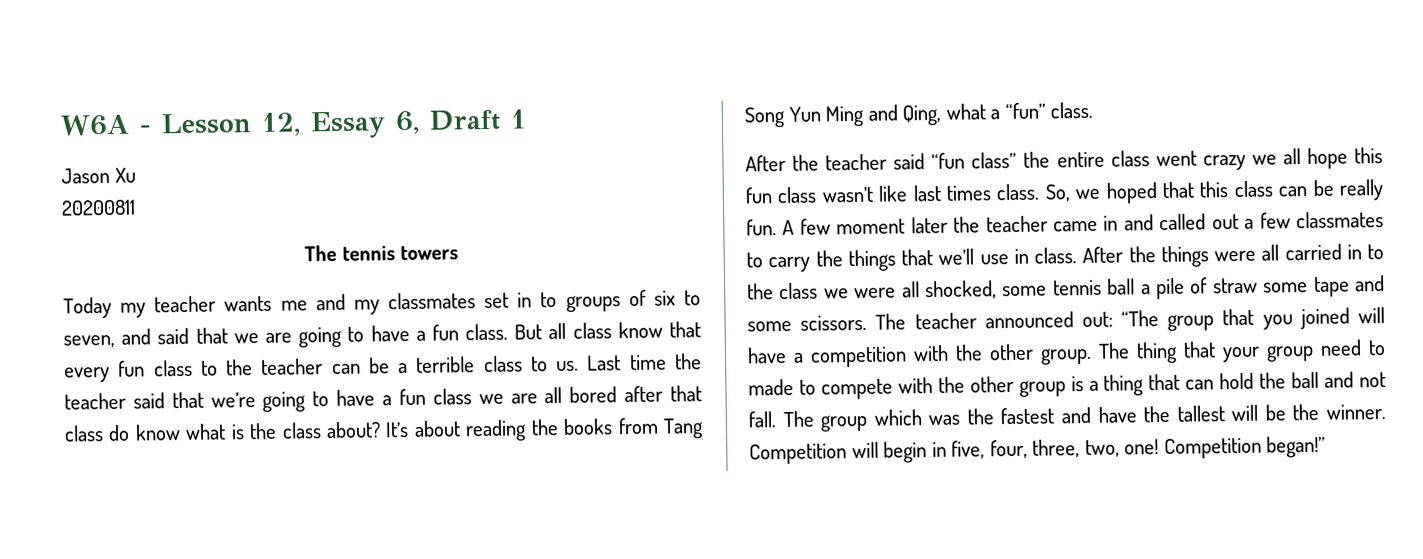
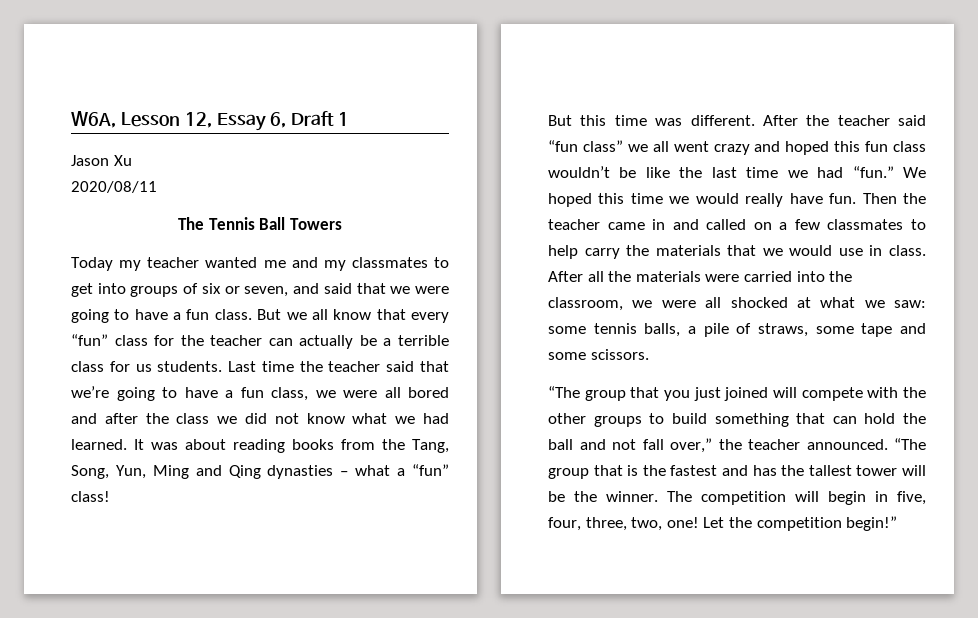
- W6A - Lesson 12, Essay 6, Draft 1
+ W6A, Lesson 12, Essay 6, Draft 1
- 20200811
- The tennis towers
+ 2020/08/11
+ The Tennis Ball Towers
- Today my teacher wants me and my classmates set in to groups of six to seven, and said that we are going to have a fun class.
+ Today my teacher wanted me and my classmates to get into groups of six or seven, and said that we were going to have a fun class.
- But all class know that every fun class to the teacher can be a terrible class to us.
+ But we all know that every “fun” class for the teacher can actually be a terrible class for us students.
- Last time the teacher said that we’re going to have a fun class we are all bored after that class do know what is the class about? It’s about reading the books from Tang Song Yun Ming and Qing, what a “fun” class.
- After the teacher said “fun class” the entire class went crazy we all hope this fun class wasn’t like last times class. So, we hoped that this class can be really fun. A few moment later the teacher came in and called out a few classmates to carry the things that we’ll use in class. After the things were all carried in to the class we were all shocked, some tennis ball a pile of straw some tape and some scissors. The teacher announced out: “The group that you joined will have a competition with the other group. The thing that your group need to made to compete with the other group is a thing that can hold the ball and not fall. The group which was the fastest and have the tallest will be the winner.
+ Last time the teacher said that we’re going to have a fun class, we were all bored and after the class we did not know what we had learned. It was about reading books from the Tang, Song, Yun, Ming and Qing dynasties – what a “fun” class!
+ But this time was different. After the teacher said “fun class” we all went crazy and hoped this fun class wouldn’t be like the last time we had “fun.” We hoped this time we would really have fun. Then the teacher came in and called on a few classmates to help carry the materials that we would use in class. After all the materials were carried into the classroom, we were all shocked at what we saw: some tennis balls, a pile of straws, some tape and some scissors.
+ “The group that you just joined will compete with the other groups to build something that can hold the ball and not fall over,” the teacher announced. “The group that is the fastest and has the tallest tower will be the winner.
- Competition will begin in five, four, three, two, one!
+ The competition will begin in five, four, three, two, one!
- Competition began!”
+ Let the competition begin!”

